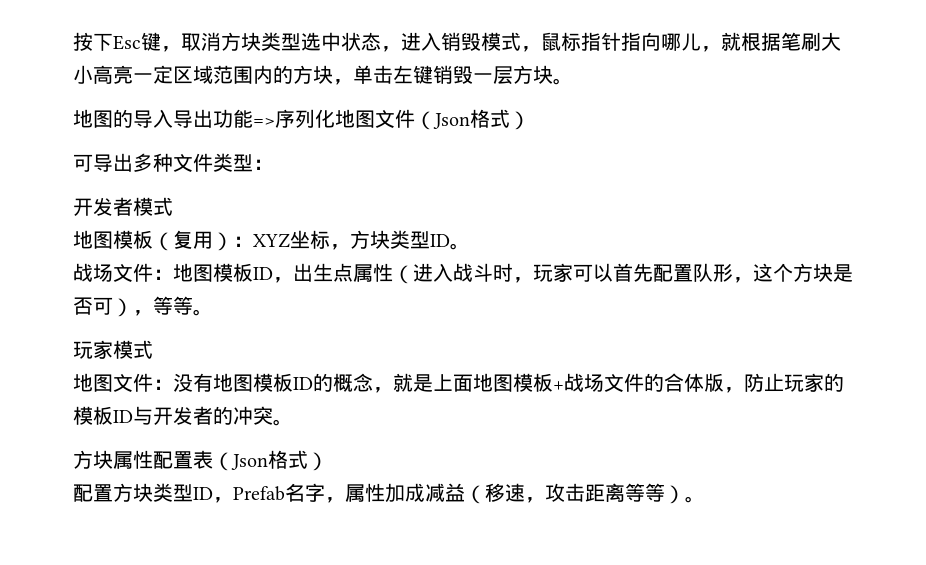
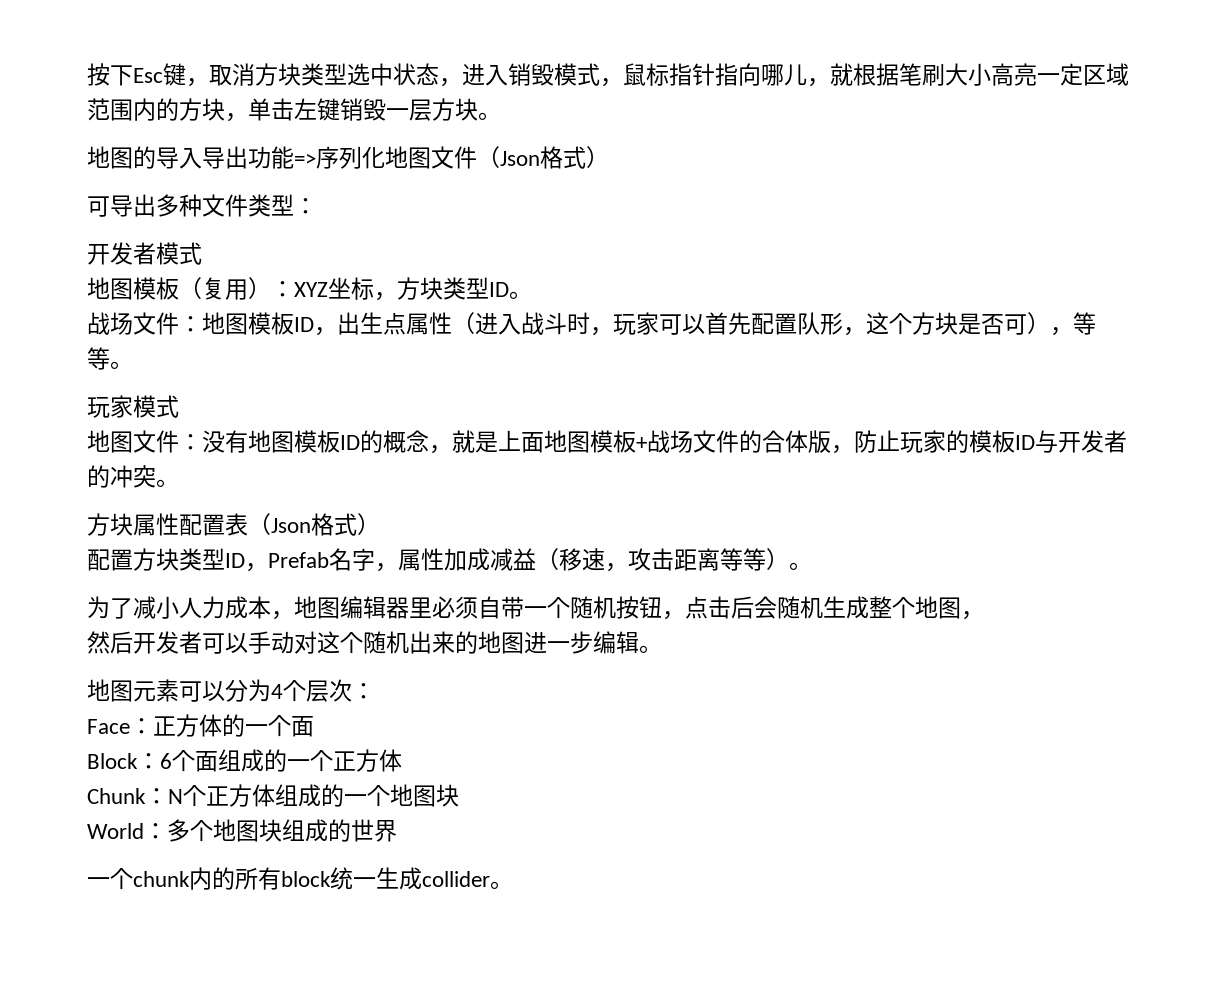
+ 为了减小人力成本，地图编辑器里必须自带一个随机按钮，点击后会随机生成整个地图，
+ 然后开发者可以手动对这个随机出来的地图进一步编辑。
+ 地图元素可以分为4个层次：
+ Face：正方体的一个面
+ Block：6个面组成的一个正方体
+ Chunk：N个正方体组成的一个地图块
+ World：多个地图块组成的世界
+ 一个chunk内的所有block统一生成collider。

